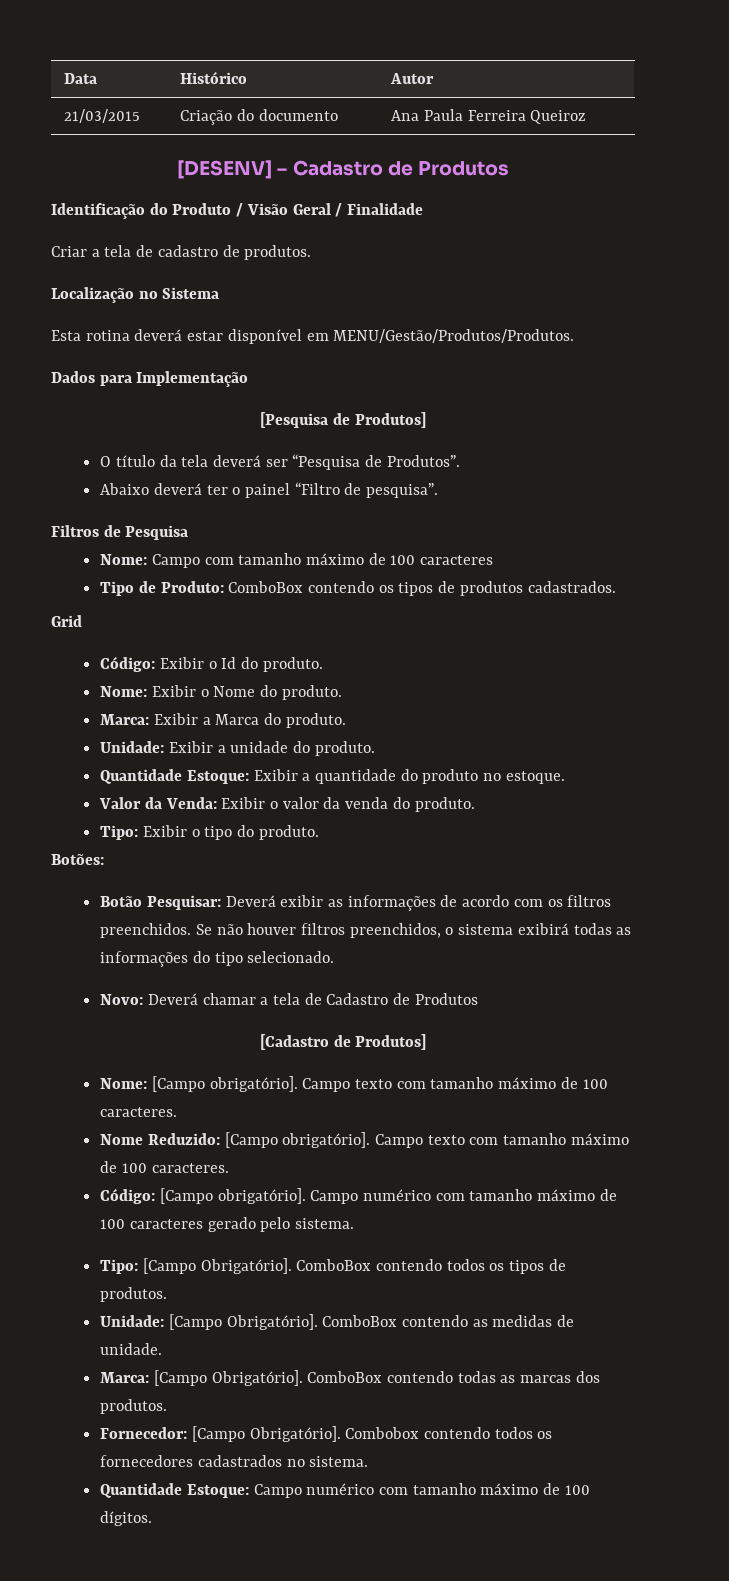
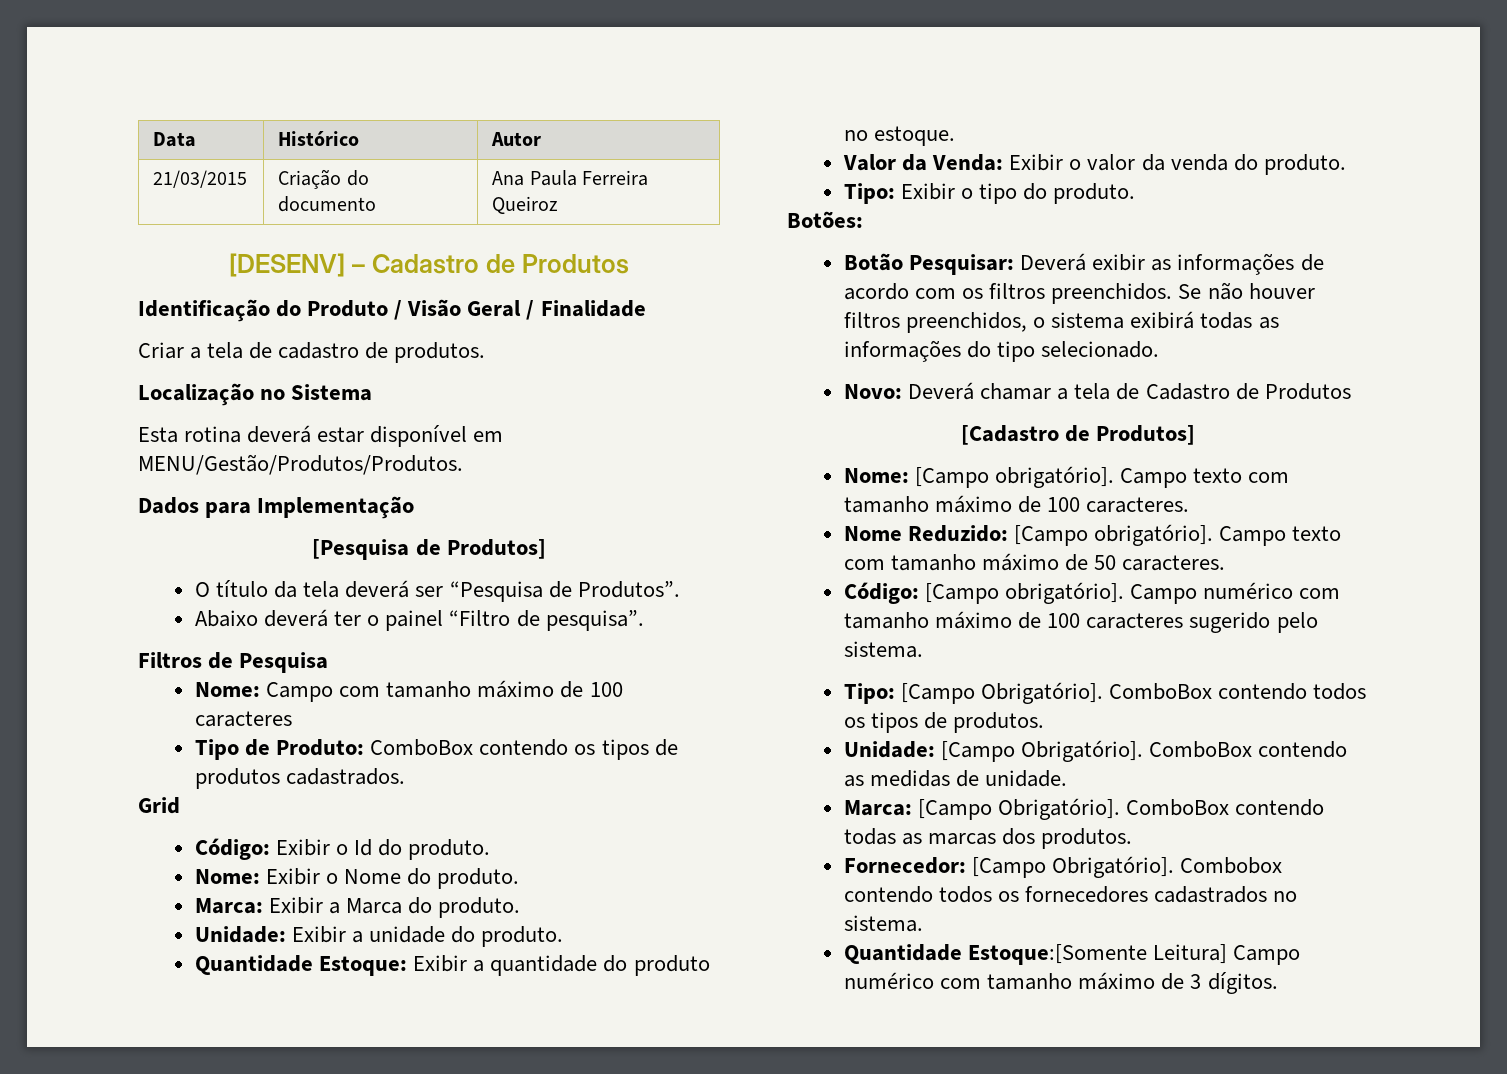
- Nome Reduzido: [Campo obrigatório]. Campo texto com tamanho máximo de 100 caracteres.
+ Nome Reduzido: [Campo obrigatório]. Campo texto com tamanho máximo de 50 caracteres.
- Campo numérico com tamanho máximo de 100 caracteres gerado pelo sistema.
+ Campo numérico com tamanho máximo de 100 caracteres sugerido pelo sistema.
- Quantidade Estoque: Campo numérico com tamanho máximo de 100 dígitos.
+ Quantidade Estoque:[Somente Leitura] Campo numérico com tamanho máximo de 3 dígitos.

